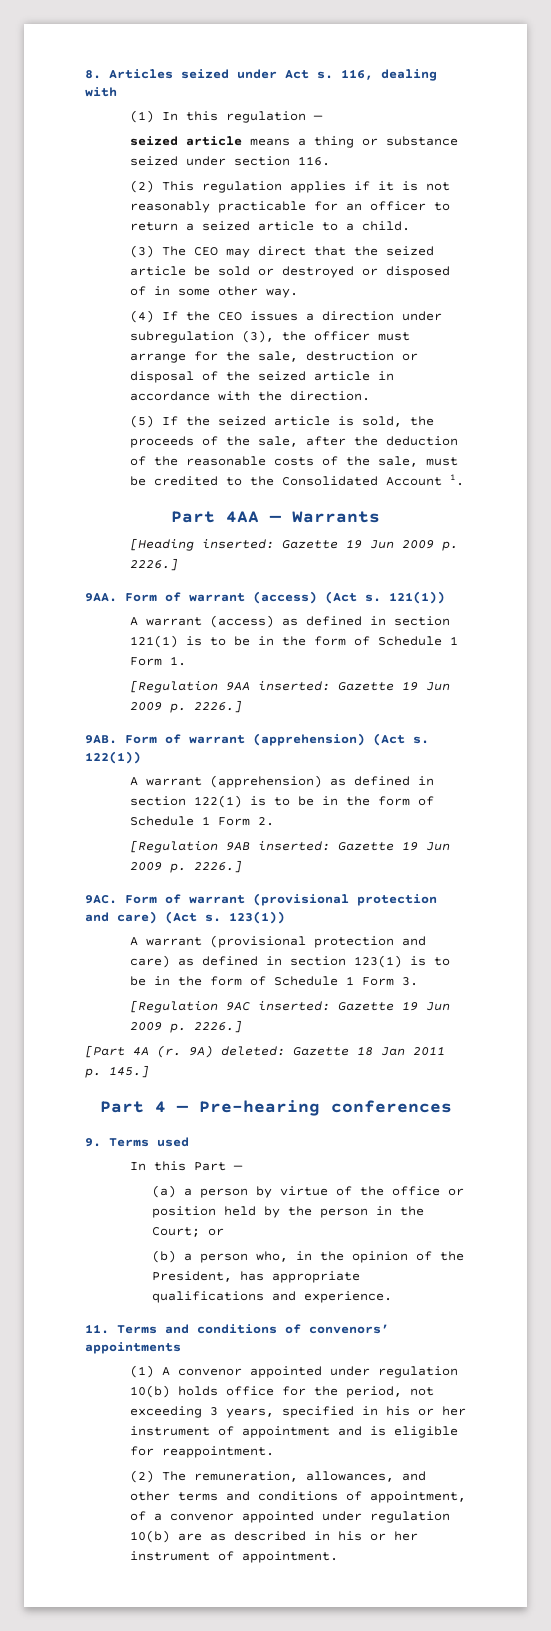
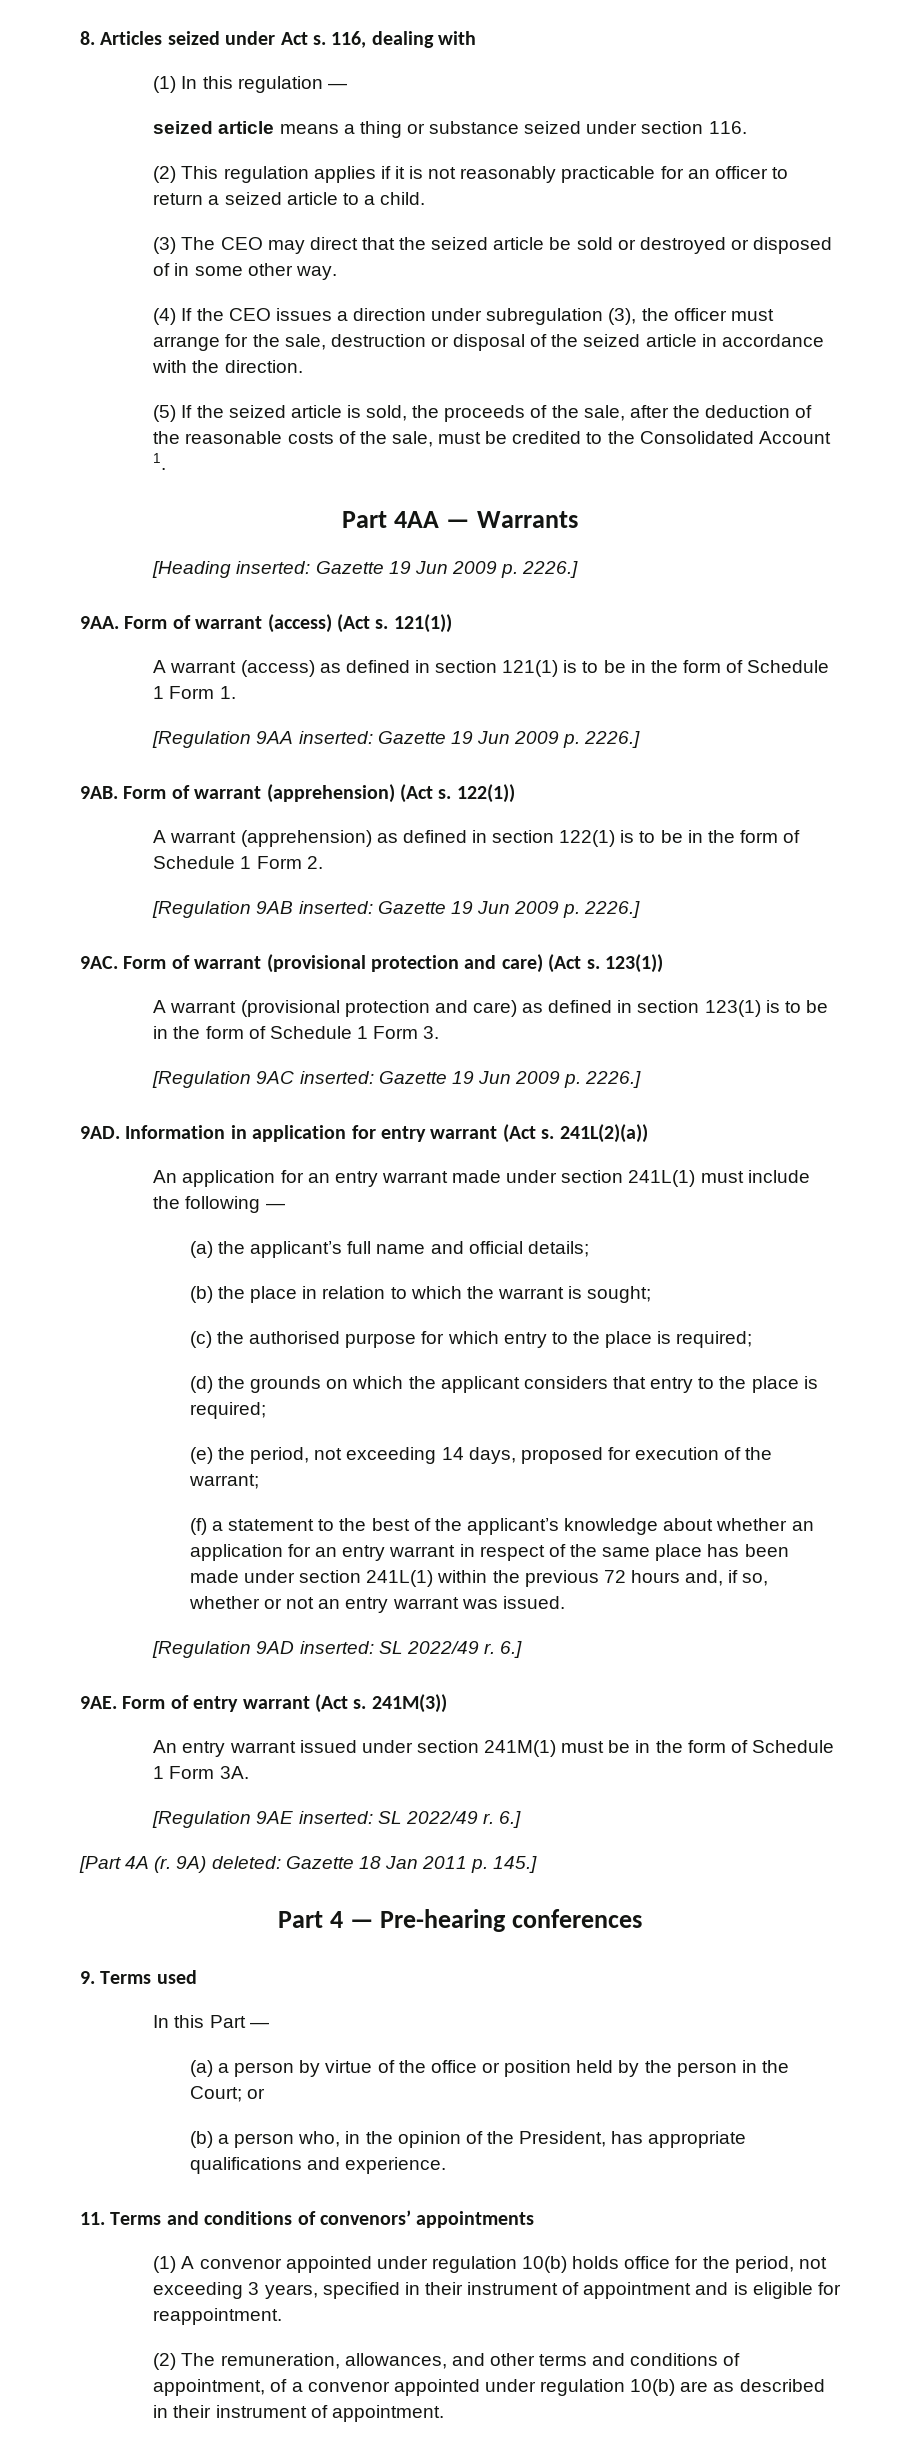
+ 9AD. Information in application for entry warrant (Act s. 241L(2)(a))
+ An application for an entry warrant made under section 241L(1) must include the following —
+ (a) the applicant’s full name and official details;
+ (b) the place in relation to which the warrant is sought;
+ (c) the authorised purpose for which entry to the place is required;
+ (d) the grounds on which the applicant considers that entry to the place is required;
+ (e) the period, not exceeding 14 days, proposed for execution of the warrant;
+ (f) a statement to the best of the applicant’s knowledge about whether an application for an entry warrant in respect of the same place has been made under section 241L(1) within the previous 72 hours and, if so, whether or not an entry warrant was issued.
+ [Regulation 9AD inserted: SL 2022/49 r. 6.]
+ 9AE. Form of entry warrant (Act s. 241M(3))
+ An entry warrant issued under section 241M(1) must be in the form of Schedule 1 Form 3A.
+ [Regulation 9AE inserted: SL 2022/49 r. 6.]
- (1) A convenor appointed under regulation 10(b) holds office for the period, not exceeding 3 years, specified in his or her instrument of appointment and is eligible for reappointment.
+ (1) A convenor appointed under regulation 10(b) holds office for the period, not exceeding 3 years, specified in their instrument of appointment and is eligible for reappointment.
- (2) The remuneration, allowances, and other terms and conditions of appointment, of a convenor appointed under regulation 10(b) are as described in his or her instrument of appointment.
+ (2) The remuneration, allowances, and other terms and conditions of appointment, of a convenor appointed under regulation 10(b) are as described in their instrument of appointment.

